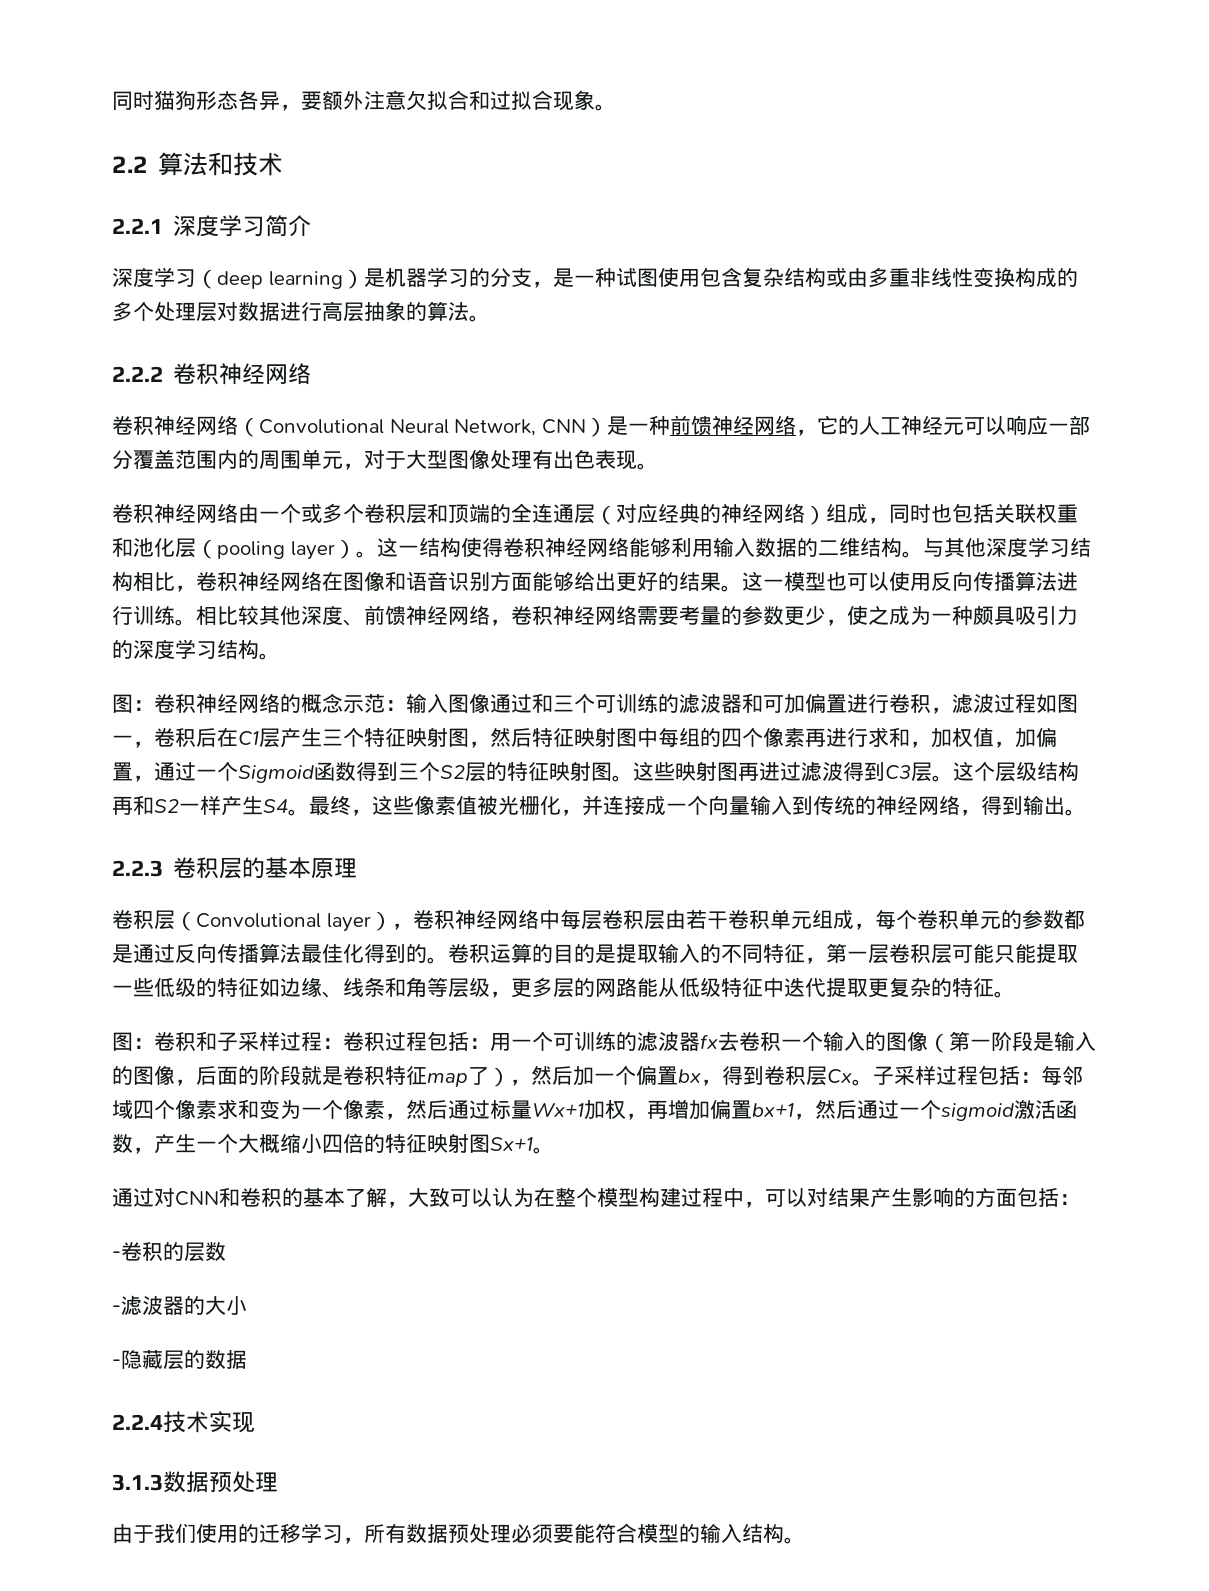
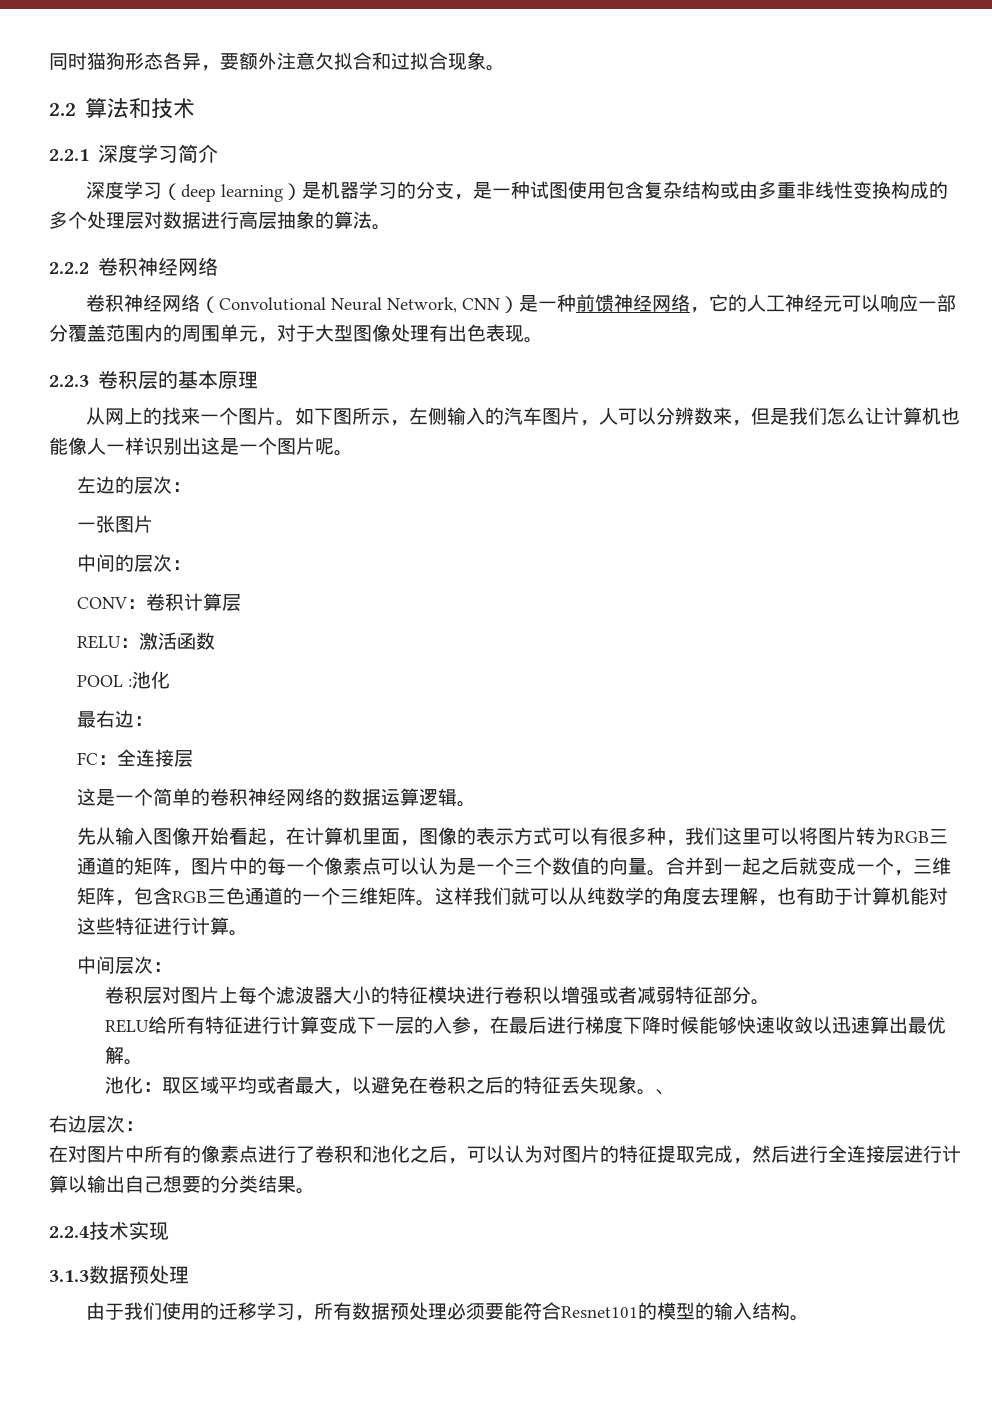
- 卷积神经网络由一个或多个卷积层和顶端的全连通层（对应经典的神经网络）组成，同时也包括关联权重和池化层（pooling layer）。这一结构使得卷积神经网络能够利用输入数据的二维结构。与其他深度学习结构相比，卷积神经网络在图像和语音识别方面能够给出更好的结果。这一模型也可以使用反向传播算法进行训练。相比较其他深度、前馈神经网络，卷积神经网络需要考量的参数更少，使之成为一种颇具吸引力的深度学习结构。
- 图：卷积神经网络的概念示范：输入图像通过和三个可训练的滤波器和可加偏置进行卷积，滤波过程如图一，卷积后在C1层产生三个特征映射图，然后特征映射图中每组的四个像素再进行求和，加权值，加偏置，通过一个Sigmoid函数得到三个S2层的特征映射图。这些映射图再进过滤波得到C3层。这个层级结构再和S2一样产生S4。最终，这些像素值被光栅化，并连接成一个向量输入到传统的神经网络，得到输出。
- 卷积层（Convolutional layer），卷积神经网络中每层卷积层由若干卷积单元组成，每个卷积单元的参数都是通过反向传播算法最佳化得到的。卷积运算的目的是提取输入的不同特征，第一层卷积层可能只能提取一些低级的特征如边缘、线条和角等层级，更多层的网路能从低级特征中迭代提取更复杂的特征。
- 图：卷积和子采样过程：卷积过程包括：用一个可训练的滤波器fx去卷积一个输入的图像（第一阶段是输入的图像，后面的阶段就是卷积特征map了），然后加一个偏置bx，得到卷积层Cx。子采样过程包括：每邻域四个像素求和变为一个像素，然后通过标量Wx+1加权，再增加偏置bx+1，然后通过一个sigmoid激活函数，产生一个大概缩小四倍的特征映射图Sx+1。
- 通过对CNN和卷积的基本了解，大致可以认为在整个模型构建过程中，可以对结果产生影响的方面包括：
- -卷积的层数
- -滤波器的大小
- -隐藏层的数据
+ 从网上的找来一个图片。如下图所示，左侧输入的汽车图片，人可以分辨数来，但是我们怎么让计算机也能像人一样识别出这是一个图片呢。
+ 左边的层次：
+ 一张图片
+ 中间的层次：
+ CONV：卷积计算层
+ RELU：激活函数
+ POOL :池化
+ 最右边：
+ FC：全连接层
+ 这是一个简单的卷积神经网络的数据运算逻辑。
+ 先从输入图像开始看起，在计算机里面，图像的表示方式可以有很多种，我们这里可以将图片转为RGB三通道的矩阵，图片中的每一个像素点可以认为是一个三个数值的向量。合并到一起之后就变成一个，三维矩阵，包含RGB三色通道的一个三维矩阵。这样我们就可以从纯数学的角度去理解，也有助于计算机能对这些特征进行计算。
+ 中间层次：
+ 卷积层对图片上每个滤波器大小的特征模块进行卷积以增强或者减弱特征部分。
+ RELU给所有特征进行计算变成下一层的入参，在最后进行梯度下降时候能够快速收敛以迅速算出最优解。
+ 池化：取区域平均或者最大，以避免在卷积之后的特征丢失现象。、
+ 右边层次：
+ 在对图片中所有的像素点进行了卷积和池化之后，可以认为对图片的特征提取完成，然后进行全连接层进行计算以输出自己想要的分类结果。
- 由于我们使用的迁移学习，所有数据预处理必须要能符合模型的输入结构。
+ 由于我们使用的迁移学习，所有数据预处理必须要能符合Resnet101的模型的输入结构。

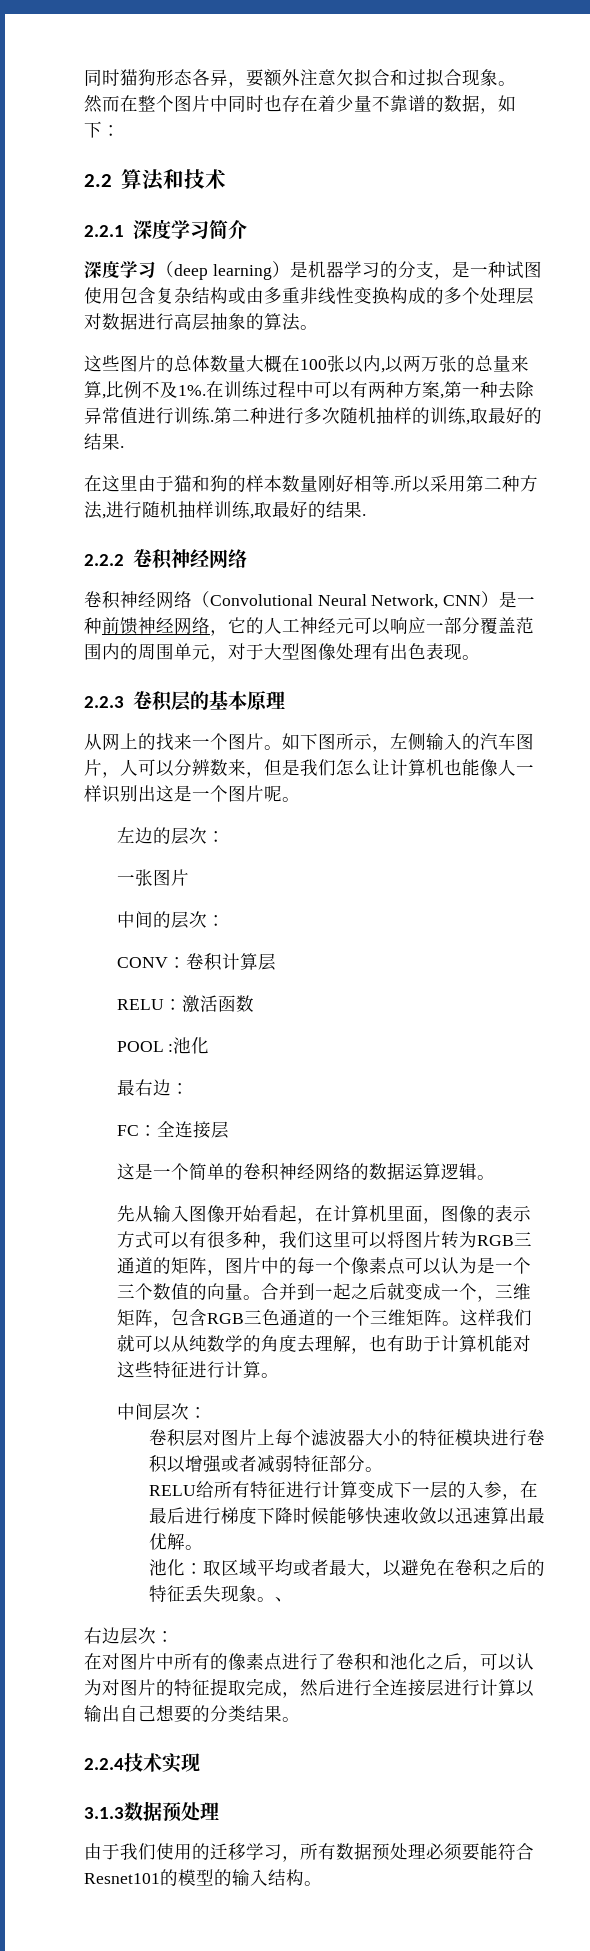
+ 然而在整个图片中同时也存在着少量不靠谱的数据，如下：
+ 这些图片的总体数量大概在100张以内,以两万张的总量来算,比例不及1%.在训练过程中可以有两种方案,第一种去除异常值进行训练.第二种进行多次随机抽样的训练,取最好的结果.
+ 在这里由于猫和狗的样本数量刚好相等.所以采用第二种方法,进行随机抽样训练,取最好的结果.

